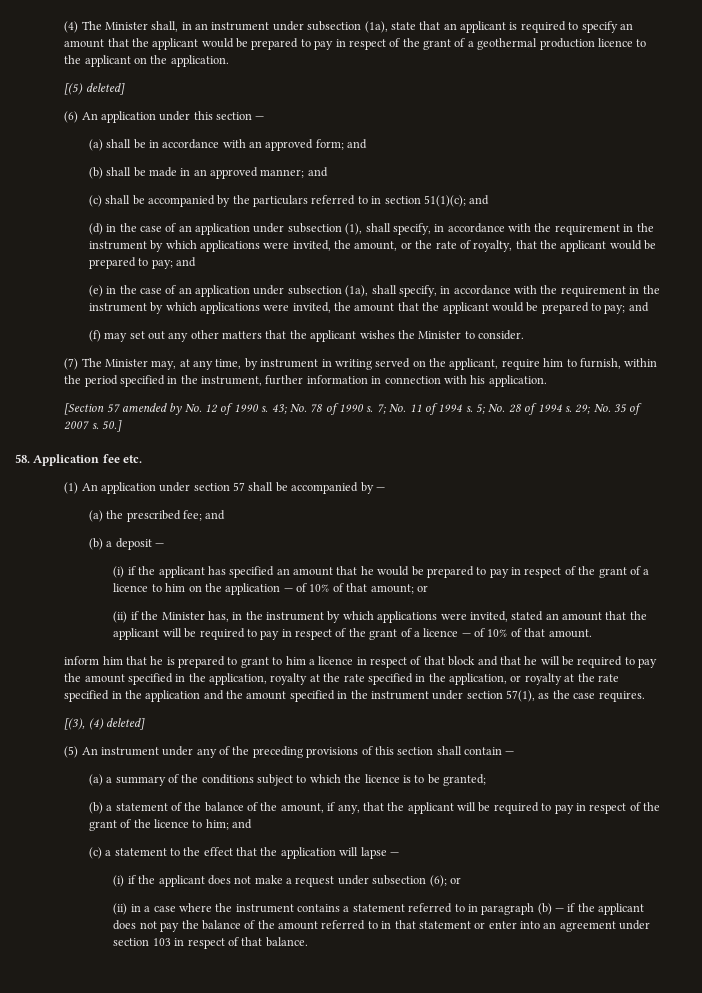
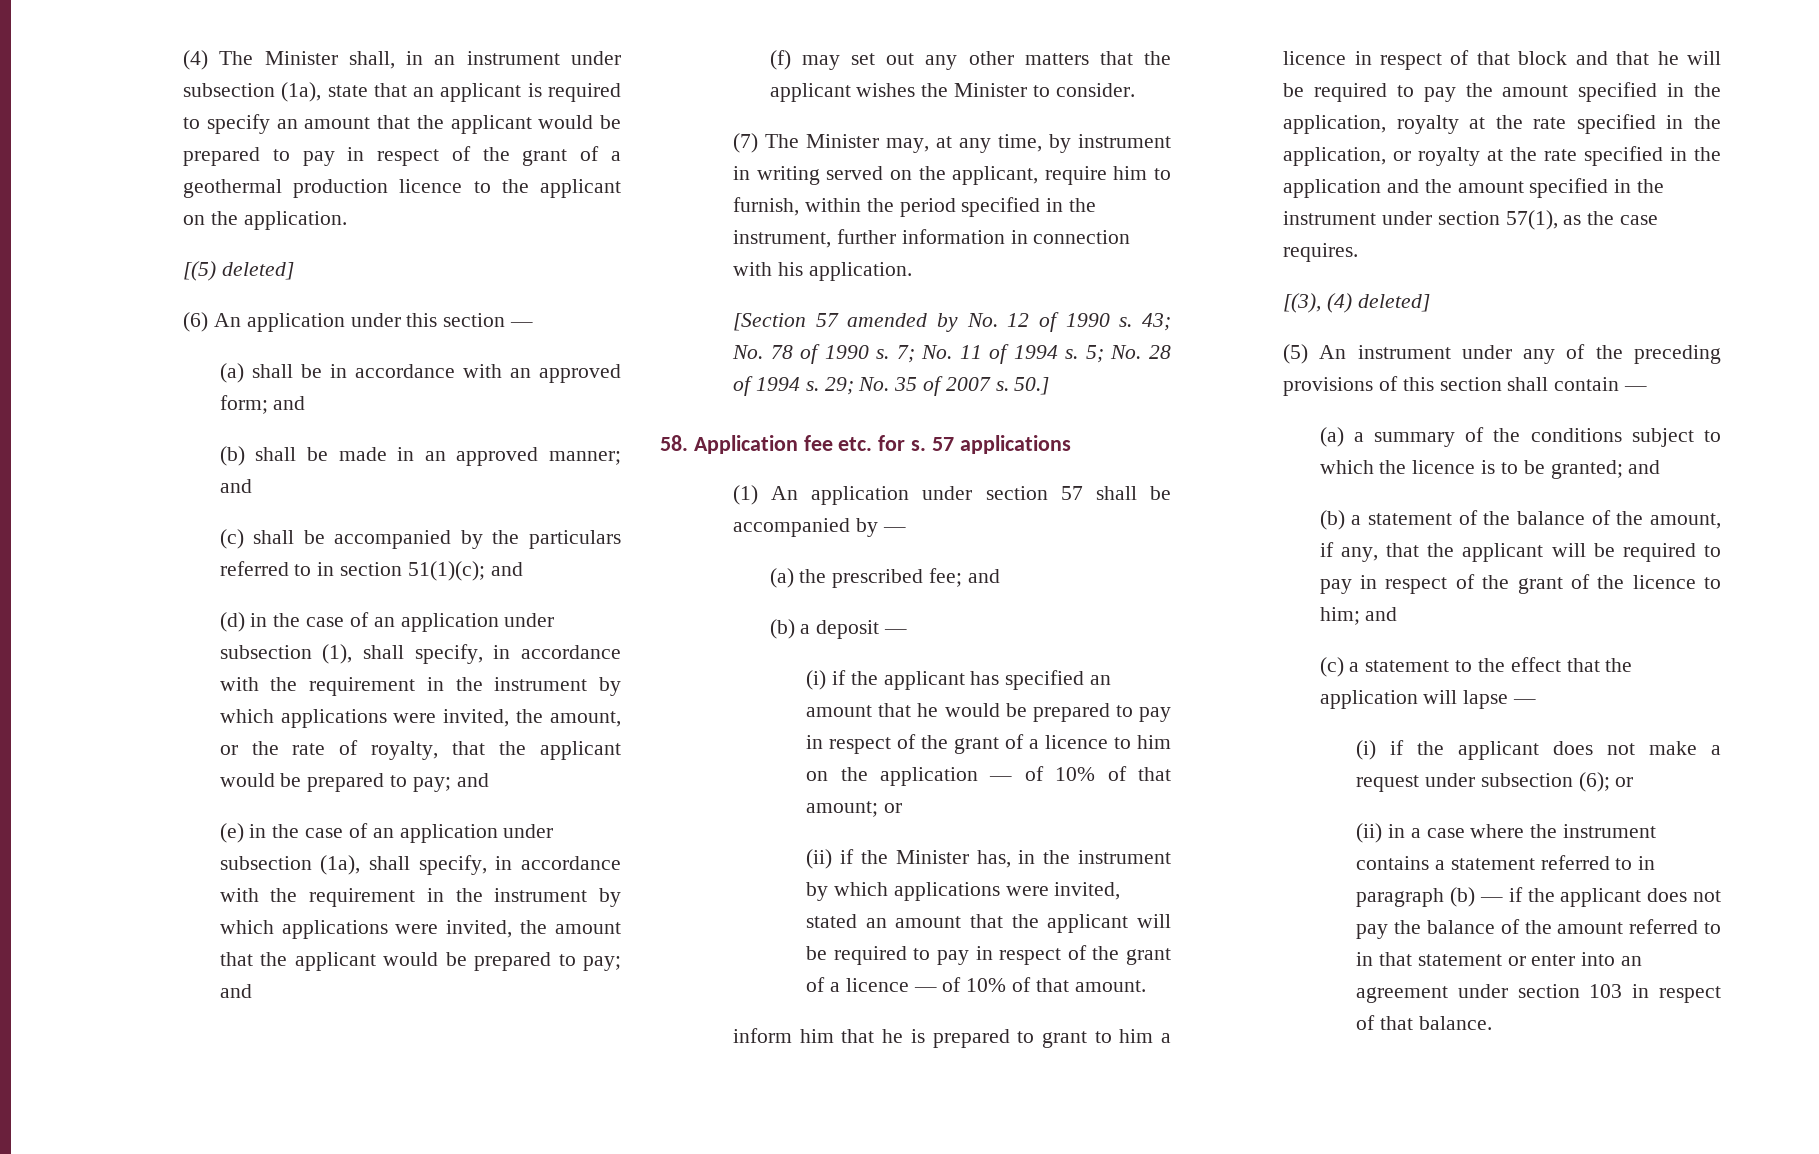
- 58. Application fee etc.
+ 58. Application fee etc. for s. 57 applications
- (a) a summary of the conditions subject to which the licence is to be granted;
+ (a) a summary of the conditions subject to which the licence is to be granted; and

